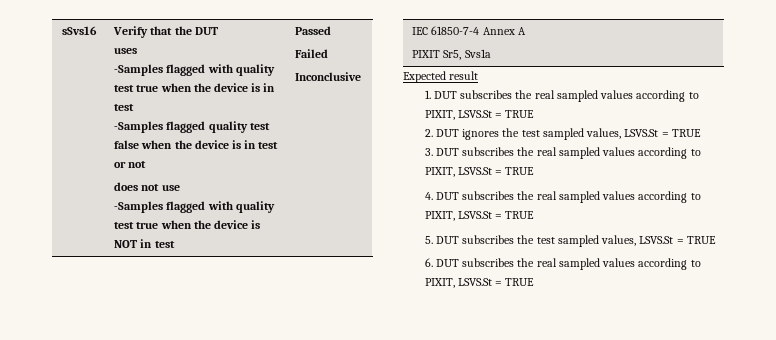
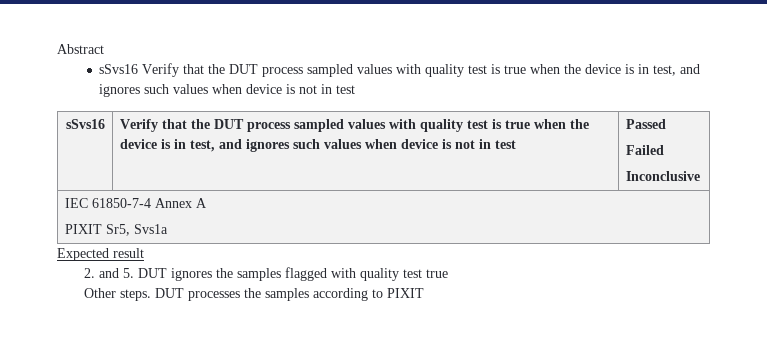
+ Abstract
+ sSvs16 Verify that the DUT process sampled values with quality test is true when the device is in test, and ignores such values when device is not in test
- sSvs16 | Verify that the DUT
- uses
- -Samples flagged with quality test true when the device is in test
- -Samples flagged quality test false when the device is in test or not
- does not use
- -Samples flagged with quality test true when the device is NOT in test | Passed
+ sSvs16 | Verify that the DUT process sampled values with quality test is true when the device is in test, and ignores such values when device is not in test | Passed
- 1. DUT subscribes the real sampled values according to PIXIT, LSVS.St = TRUE
- 2. DUT ignores the test sampled values, LSVS.St = TRUE
- 3. DUT subscribes the real sampled values according to PIXIT, LSVS.St = TRUE
- 4. DUT subscribes the real sampled values according to PIXIT, LSVS.St = TRUE
- 5. DUT subscribes the test sampled values, LSVS.St = TRUE
- 6. DUT subscribes the real sampled values according to PIXIT, LSVS.St = TRUE
+ 2. and 5. DUT ignores the samples flagged with quality test true
+ Other steps. DUT processes the samples according to PIXIT

